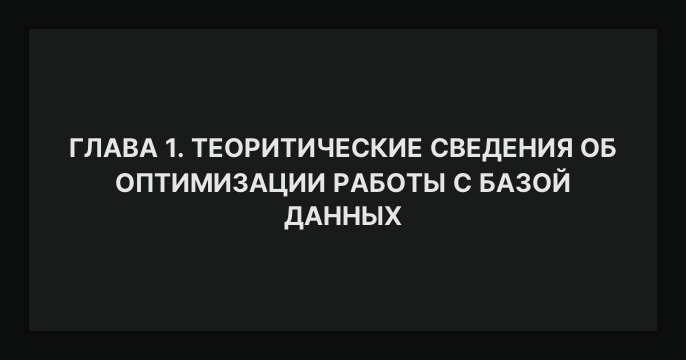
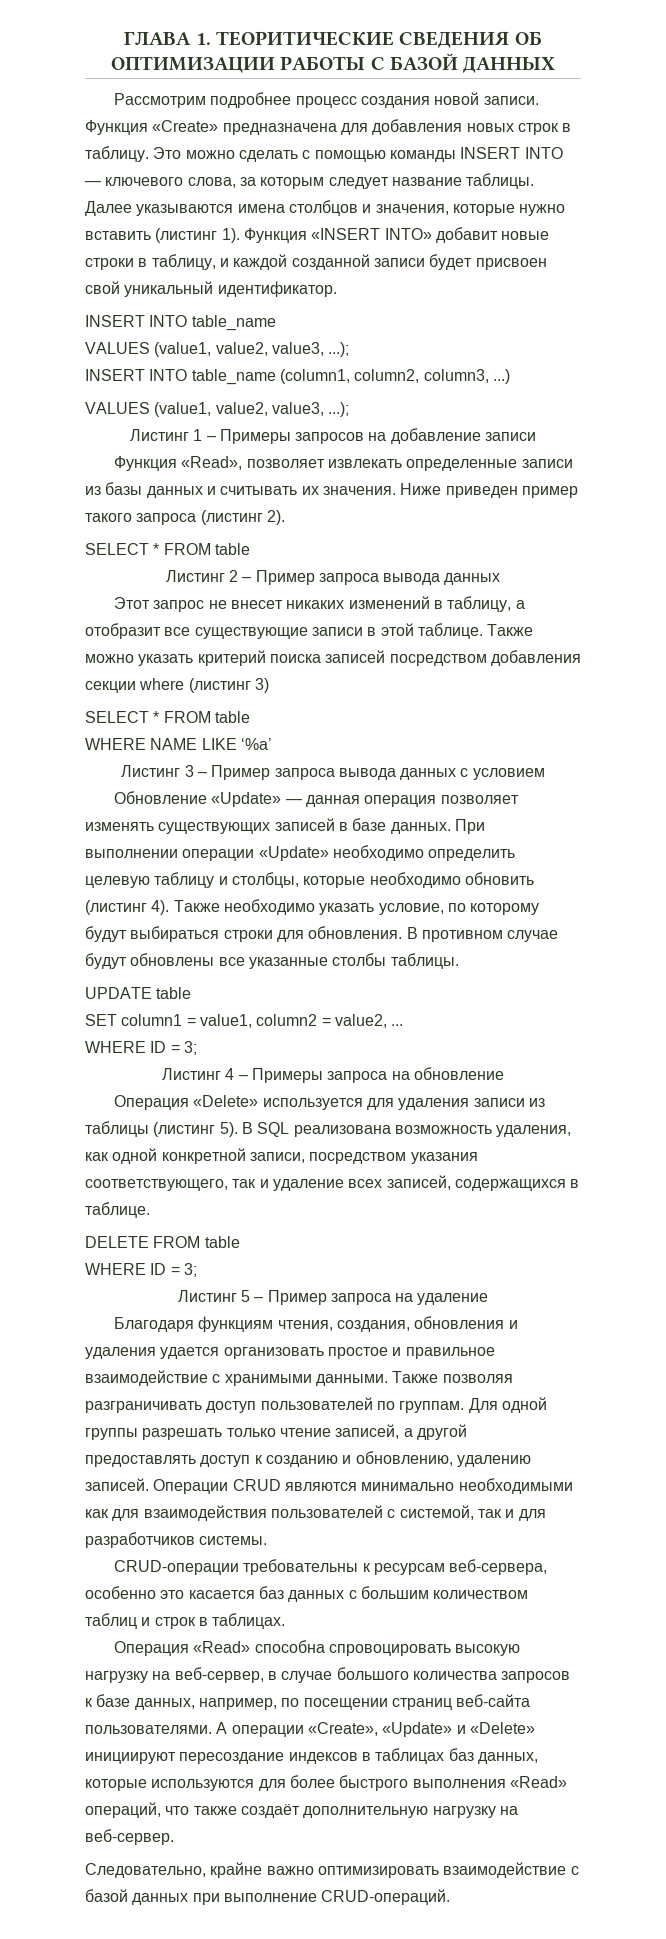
+ Рассмотрим подробнее процесс создания новой записи. Функция «Create» предназначена для добавления новых строк в таблицу. Это можно сделать с помощью команды INSERT INTO — ключевого слова, за которым следует название таблицы. Далее указываются имена столбцов и значения, которые нужно вставить (листинг 1). Функция «INSERT INTO» добавит новые строки в таблицу, и каждой созданной записи будет присвоен свой уникальный идентификатор.
+ INSERT INTO table_name
+ VALUES (value1, value2, value3, ...);
+ INSERT INTO table_name (column1, column2, column3, ...)
+ VALUES (value1, value2, value3, ...);
+ Листинг 1 – Примеры запросов на добавление записи
+ Функция «Read», позволяет извлекать определенные записи из базы данных и считывать их значения. Ниже приведен пример такого запроса (листинг 2).
+ SELECT * FROM table
+ Листинг 2 – Пример запроса вывода данных
+ Этот запрос не внесет никаких изменений в таблицу, а отобразит все существующие записи в этой таблице. Также можно указать критерий поиска записей посредством добавления секции where (листинг 3)
+ SELECT * FROM table
+ WHERE NAME LIKE ‘%a’
+ Листинг 3 – Пример запроса вывода данных с условием
+ Обновление «Update» — данная операция позволяет изменять существующих записей в базе данных. При выполнении операции «Update» необходимо определить целевую таблицу и столбцы, которые необходимо обновить (листинг 4). Также необходимо указать условие, по которому будут выбираться строки для обновления. В противном случае будут обновлены все указанные столбы таблицы.
+ UPDATE table
+ SET column1 = value1, column2 = value2, ...
+ WHERE ID = 3;
+ Листинг 4 – Примеры запроса на обновление
+ Операция «Delete» используется для удаления записи из таблицы (листинг 5). В SQL реализована возможность удаления, как одной конкретной записи, посредством указания соответствующего, так и удаление всех записей, содержащихся в таблице.
+ DELETE FROM table
+ WHERE ID = 3;
+ Листинг 5 – Пример запроса на удаление
+ Благодаря функциям чтения, создания, обновления и удаления удается организовать простое и правильное взаимодействие с хранимыми данными. Также позволяя разграничивать доступ пользователей по группам. Для одной группы разрешать только чтение записей, а другой предоставлять доступ к созданию и обновлению, удалению записей. Операции CRUD являются минимально необходимыми как для взаимодействия пользователей с системой, так и для разработчиков системы.
+ CRUD-операции требовательны к ресурсам веб-сервера, особенно это касается баз данных с большим количеством таблиц и строк в таблицах.
+ Операция «Read» способна спровоцировать высокую нагрузку на веб-сервер, в случае большого количества запросов к базе данных, например, по посещении страниц веб-сайта пользователями. А операции «Create», «Update» и «Delete» инициируют пересоздание индексов в таблицах баз данных, которые используются для более быстрого выполнения «Read» операций, что также создаёт дополнительную нагрузку на веб-сервер.
+ Следовательно, крайне важно оптимизировать взаимодействие с базой данных при выполнение CRUD-операций.

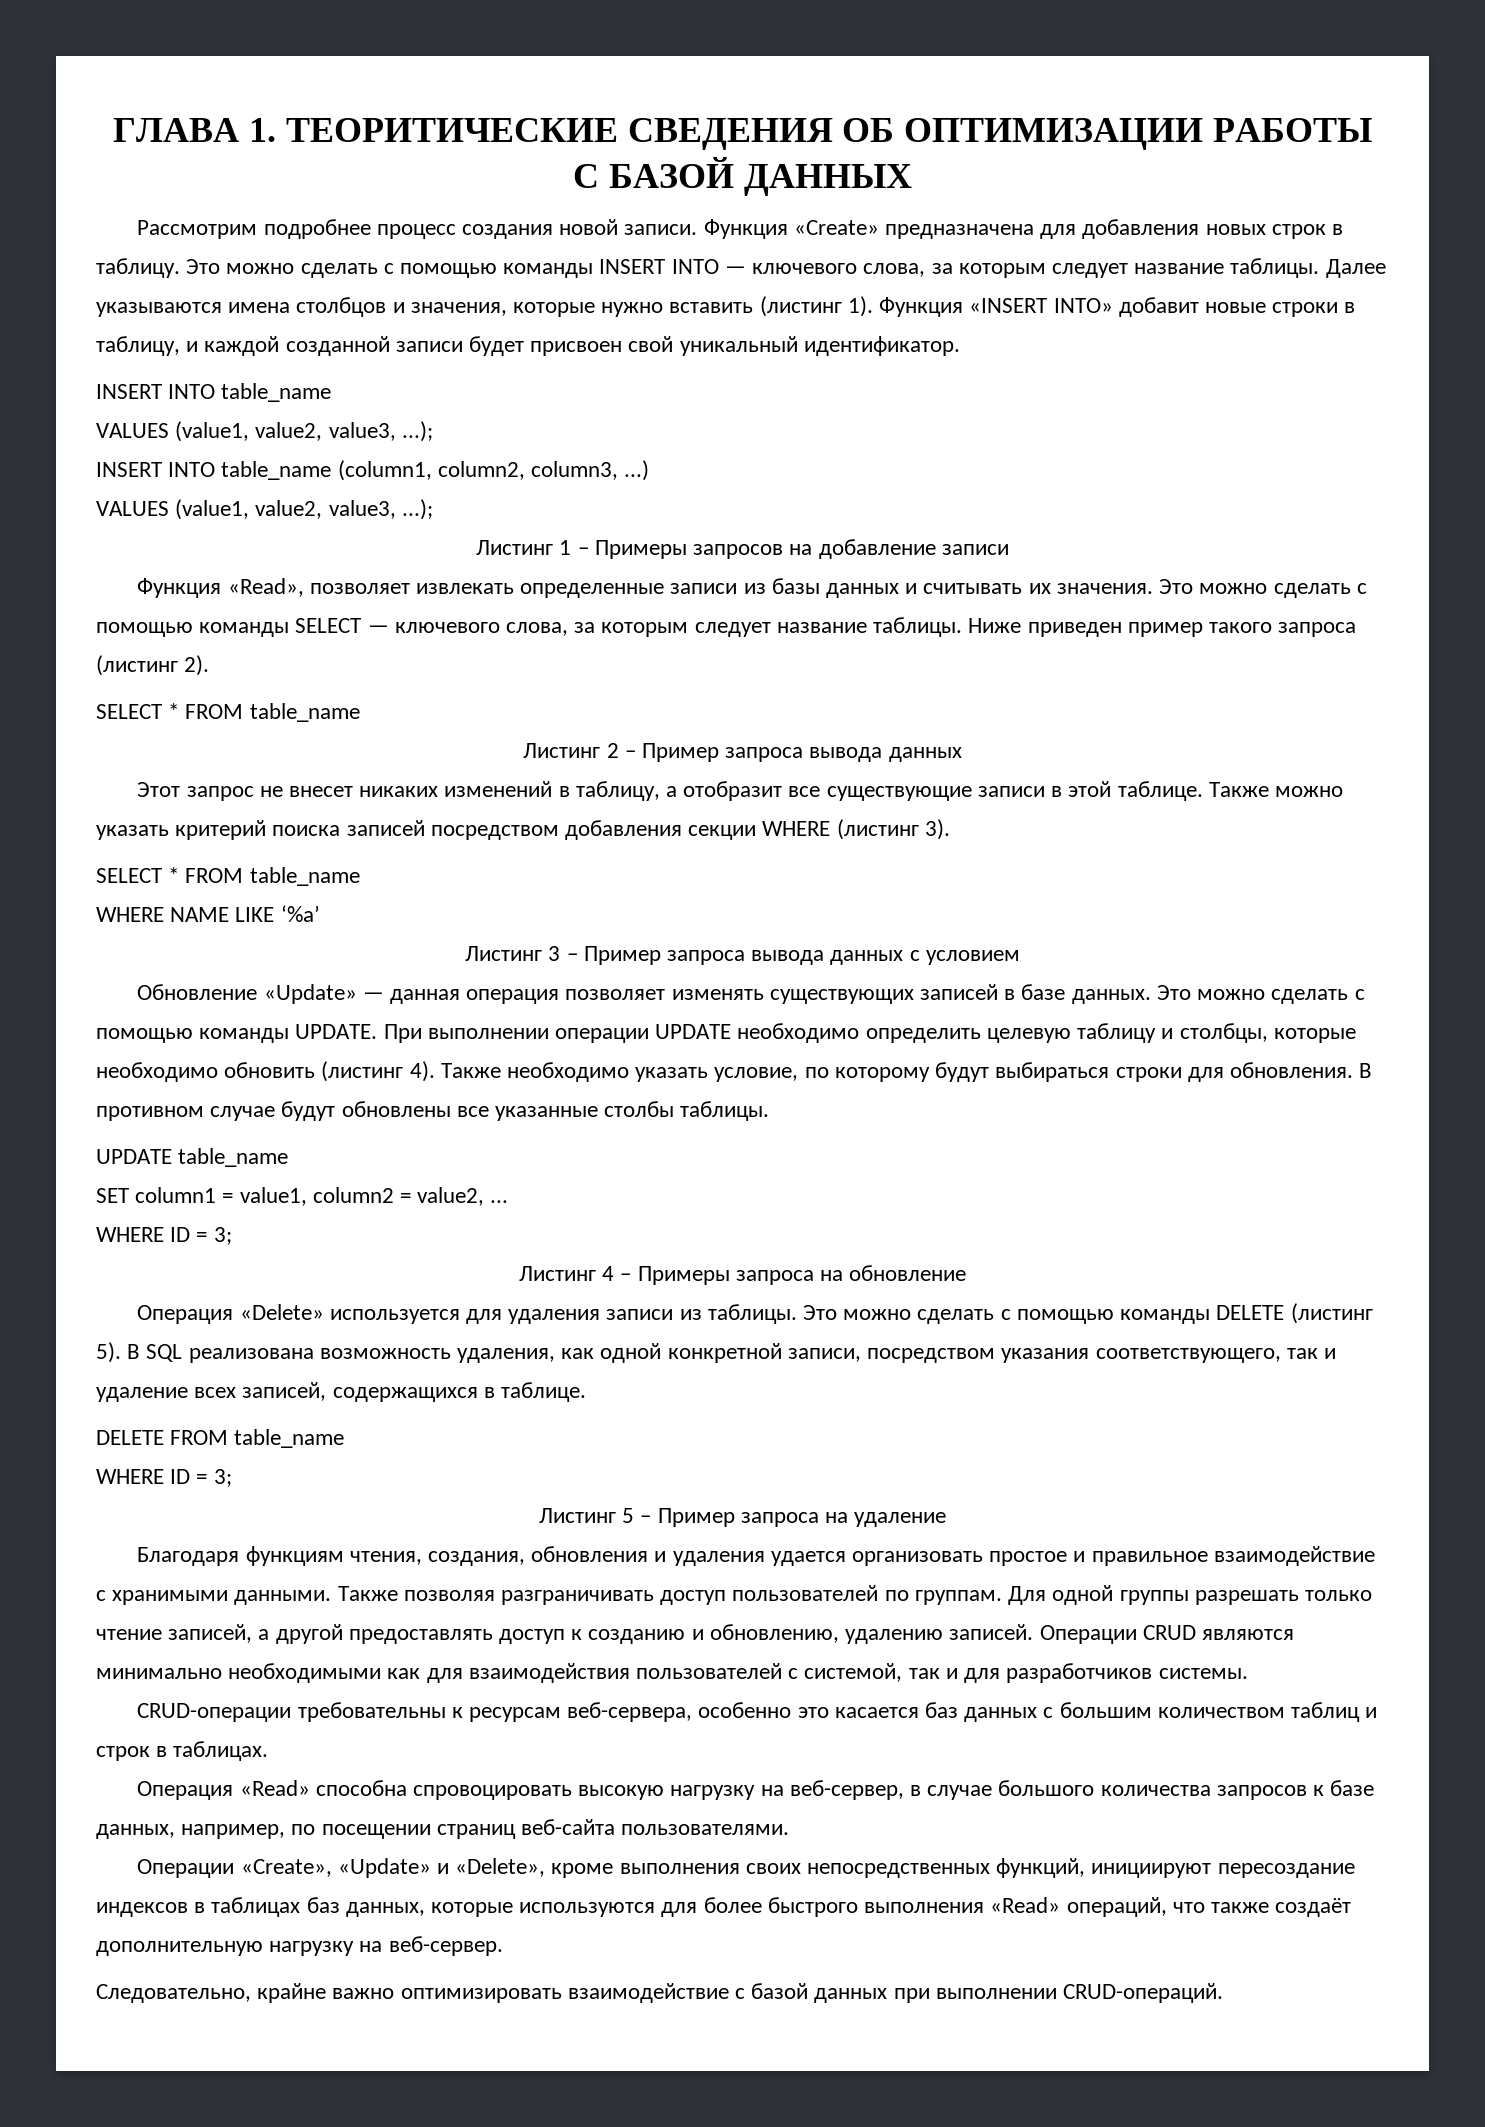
+ Это можно сделать с помощью команды SELECT — ключевого слова, за которым следует название таблицы.
  Ниже приведен пример такого запроса (листинг 2).
- SELECT * FROM table
+ SELECT * FROM table_name
- Также можно указать критерий поиска записей посредством добавления секции where (листинг 3)
- SELECT * FROM table
+ Также можно указать критерий поиска записей посредством добавления секции WHERE (листинг 3).
+ SELECT * FROM table_name
+ Это можно сделать с помощью команды UPDATE.
- При выполнении операции «Update» необходимо определить целевую таблицу и столбцы, которые необходимо обновить (листинг 4).
+ При выполнении операции UPDATE необходимо определить целевую таблицу и столбцы, которые необходимо обновить (листинг 4).
- UPDATE table
+ UPDATE table_name
- Операция «Delete» используется для удаления записи из таблицы (листинг 5).
+ Операция «Delete» используется для удаления записи из таблицы. Это можно сделать с помощью команды DELETE (листинг 5).
- DELETE FROM table
+ DELETE FROM table_name
- Операция «Read» способна спровоцировать высокую нагрузку на веб-сервер, в случае большого количества запросов к базе данных, например, по посещении страниц веб-сайта пользователями. А операции «Create», «Update» и «Delete» инициируют пересоздание индексов в таблицах баз данных, которые используются для более быстрого выполнения «Read» операций, что также создаёт дополнительную нагрузку на веб-сервер.
+ Операция «Read» способна спровоцировать высокую нагрузку на веб-сервер, в случае большого количества запросов к базе данных, например, по посещении страниц веб-сайта пользователями.
+ Операции «Create», «Update» и «Delete», кроме выполнения своих непосредственных функций, инициируют пересоздание индексов в таблицах баз данных, которые используются для более быстрого выполнения «Read» операций, что также создаёт дополнительную нагрузку на веб-сервер.
- Следовательно, крайне важно оптимизировать взаимодействие с базой данных при выполнение CRUD-операций.
+ Следовательно, крайне важно оптимизировать взаимодействие с базой данных при выполнении CRUD-операций.

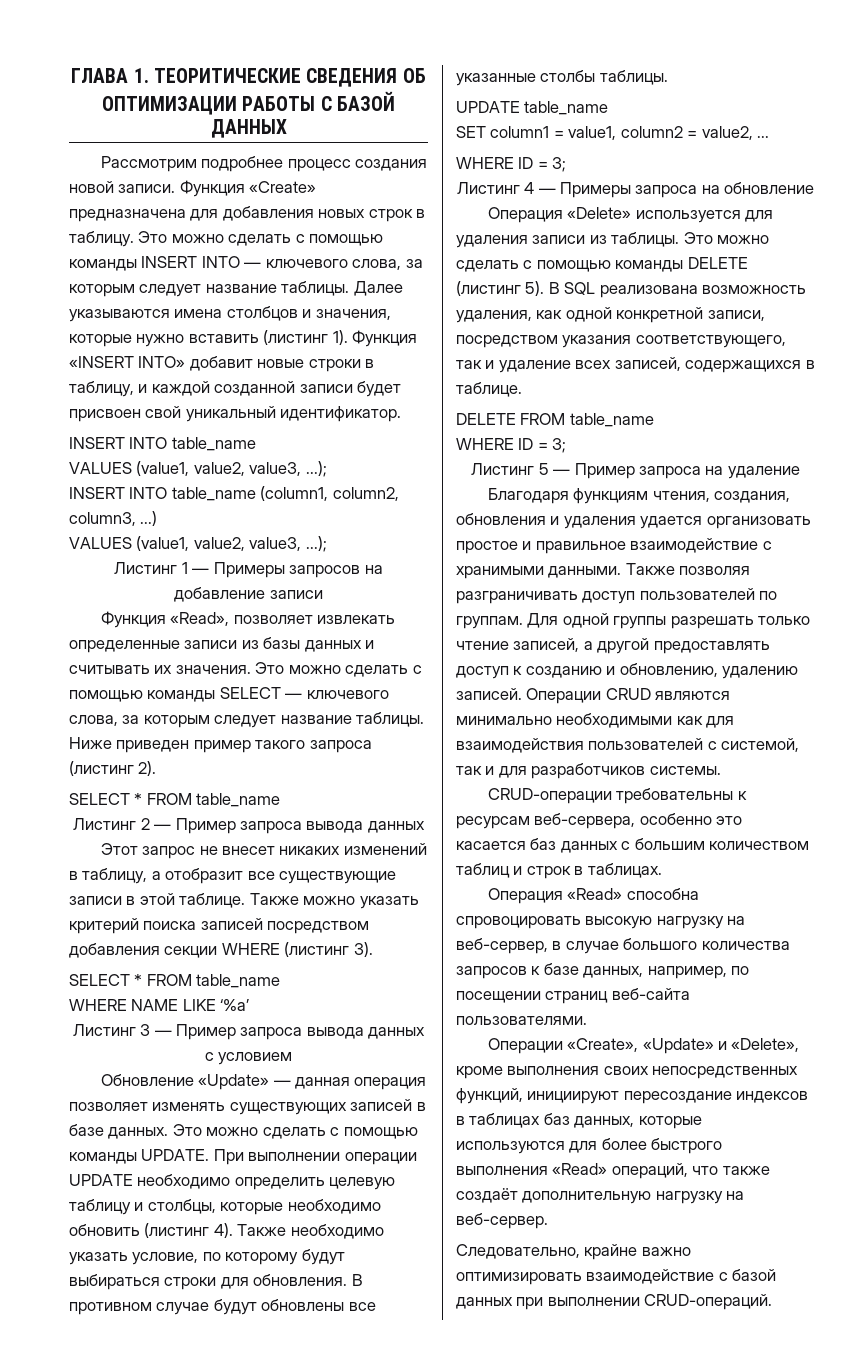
- Листинг 1 – Примеры запросов на добавление записи
+ Листинг 1 — Примеры запросов на добавление записи
- Листинг 2 – Пример запроса вывода данных
+ Листинг 2 — Пример запроса вывода данных
- Листинг 3 – Пример запроса вывода данных с условием
+ Листинг 3 — Пример запроса вывода данных с условием
- Листинг 4 – Примеры запроса на обновление
+ Листинг 4 — Примеры запроса на обновление
- Листинг 5 – Пример запроса на удаление
+ Листинг 5 — Пример запроса на удаление

